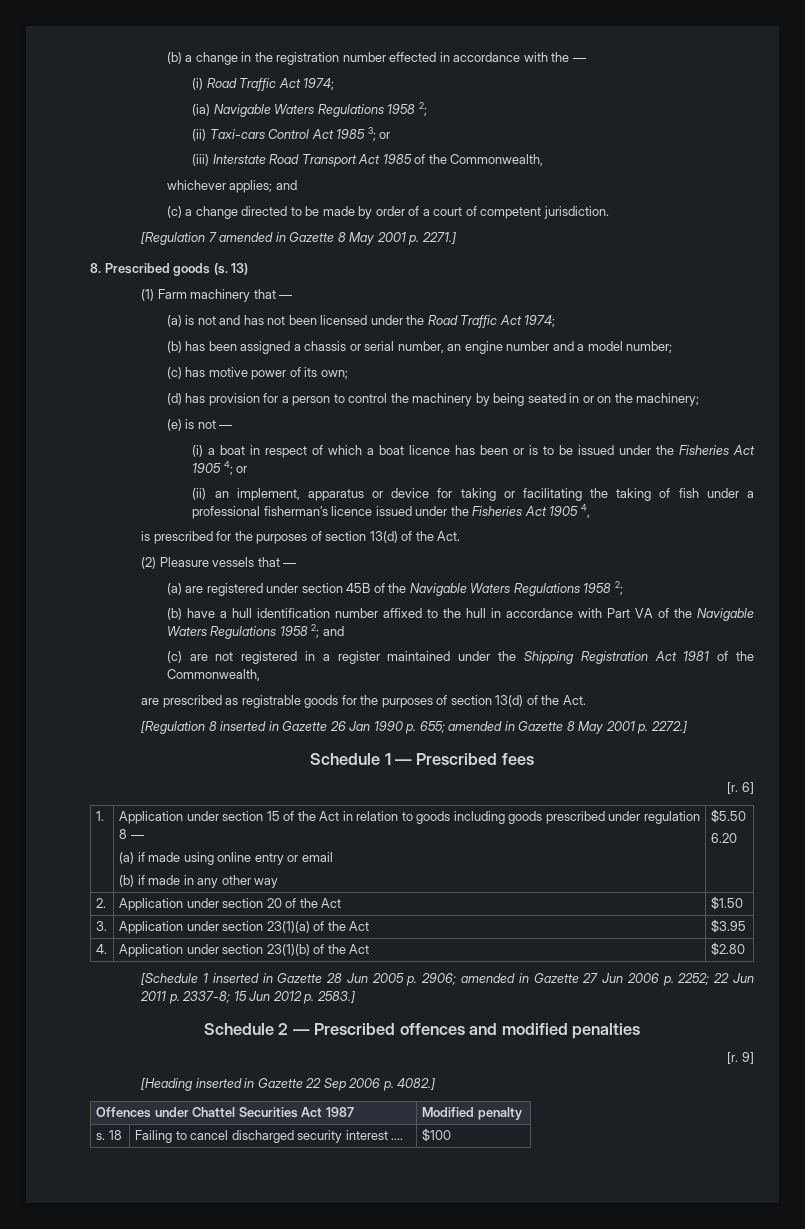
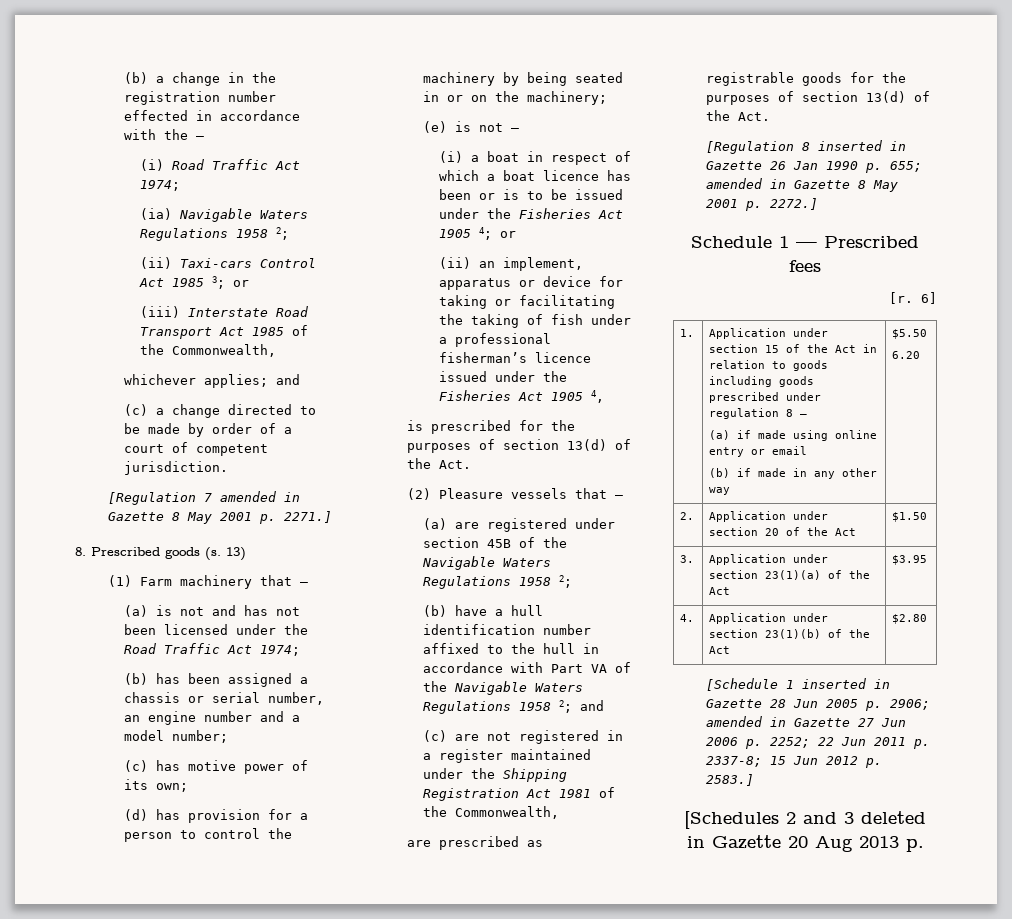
- Schedule 2 — Prescribed offences and modified penalties
- [r. 9]
- [Heading inserted in Gazette 22 Sep 2006 p. 4082.]
- Offences under Chattel Securities Act 1987 | Modified penalty
- s. 18 | Failing to cancel discharged security interest .... | $100
+ [Schedules 2 and 3 deleted in Gazette 20 Aug 2013 p.

